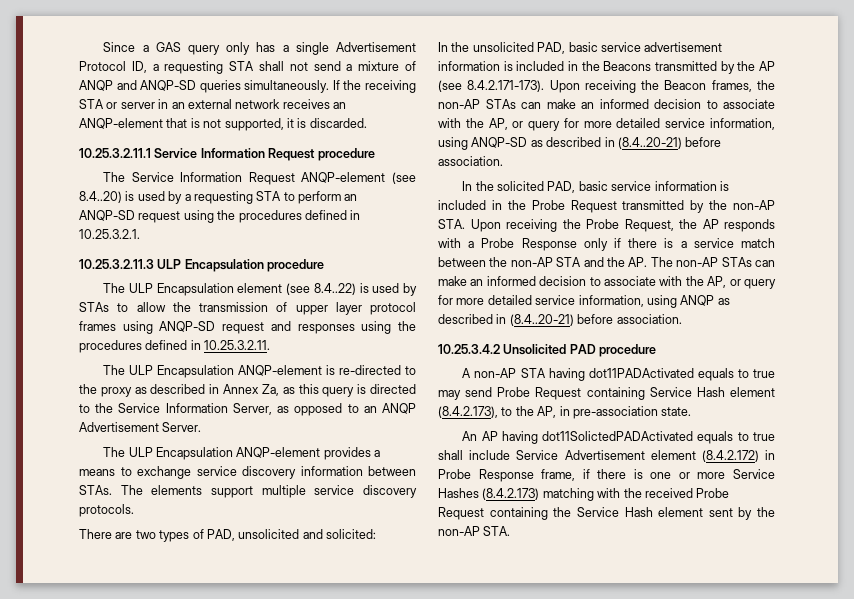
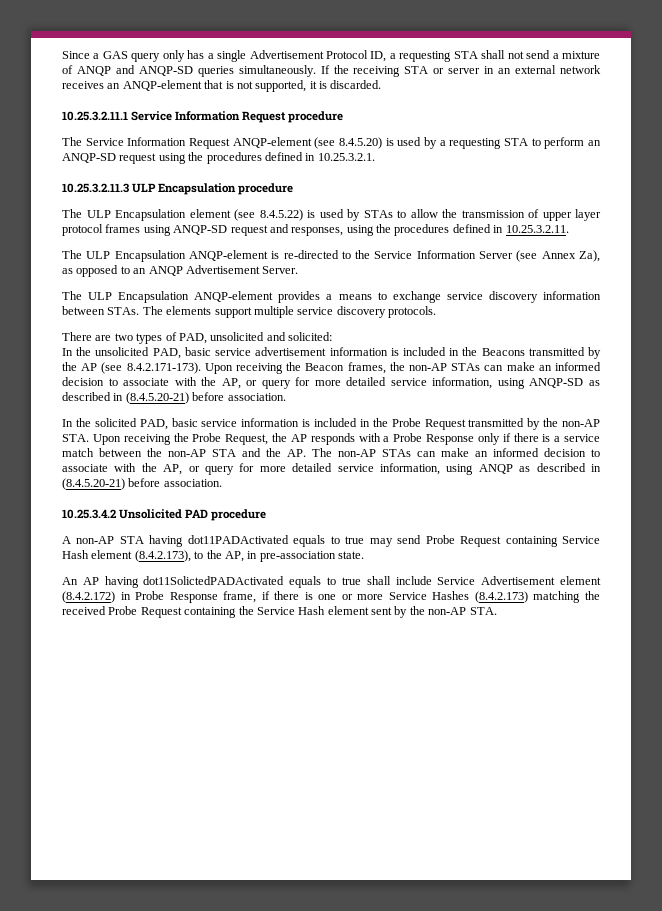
- The Service Information Request ANQP-element (see 8.4..20) is used by a requesting STA to perform an ANQP-SD request using the procedures defined in 10.25.3.2.1.
+ The Service Information Request ANQP-element (see 8.4.5.20) is used by a requesting STA to perform an ANQP-SD request using the procedures defined in 10.25.3.2.1.
- The ULP Encapsulation element (see 8.4..22) is used by STAs to allow the transmission of upper layer protocol frames using ANQP-SD request and responses using the procedures defined in 10.25.3.2.11.
+ The ULP Encapsulation element (see 8.4.5.22) is used by STAs to allow the transmission of upper layer protocol frames using ANQP-SD request and responses, using the procedures defined in 10.25.3.2.11.
- The ULP Encapsulation ANQP-element is re-directed to the proxy as described in Annex Za, as this query is directed to the Service Information Server, as opposed to an ANQP Advertisement Server.
+ The ULP Encapsulation ANQP-element is re-directed to the Service Information Server (see Annex Za), as opposed to an ANQP Advertisement Server.
- In the unsolicited PAD, basic service advertisement information is included in the Beacons transmitted by the AP (see 8.4.2.171-173). Upon receiving the Beacon frames, the non-AP STAs can make an informed decision to associate with the AP, or query for more detailed service information, using ANQP-SD as described in (8.4..20-21) before association.
+ In the unsolicited PAD, basic service advertisement information is included in the Beacons transmitted by the AP (see 8.4.2.171-173). Upon receiving the Beacon frames, the non-AP STAs can make an informed decision to associate with the AP, or query for more detailed service information, using ANQP-SD as described in (8.4.5.20-21) before association.
- In the solicited PAD, basic service information is included in the Probe Request transmitted by the non-AP STA. Upon receiving the Probe Request, the AP responds with a Probe Response only if there is a service match between the non-AP STA and the AP. The non-AP STAs can make an informed decision to associate with the AP, or query for more detailed service information, using ANQP as described in (8.4..20-21) before association.
+ In the solicited PAD, basic service information is included in the Probe Request transmitted by the non-AP STA. Upon receiving the Probe Request, the AP responds with a Probe Response only if there is a service match between the non-AP STA and the AP. The non-AP STAs can make an informed decision to associate with the AP, or query for more detailed service information, using ANQP as described in (8.4.5.20-21) before association.
- An AP having dot11SolictedPADActivated equals to true shall include Service Advertisement element (8.4.2.172) in Probe Response frame, if there is one or more Service Hashes (8.4.2.173) matching with the received Probe Request containing the Service Hash element sent by the non-AP STA.
+ An AP having dot11SolictedPADActivated equals to true shall include Service Advertisement element (8.4.2.172) in Probe Response frame, if there is one or more Service Hashes (8.4.2.173) matching the received Probe Request containing the Service Hash element sent by the non-AP STA.

